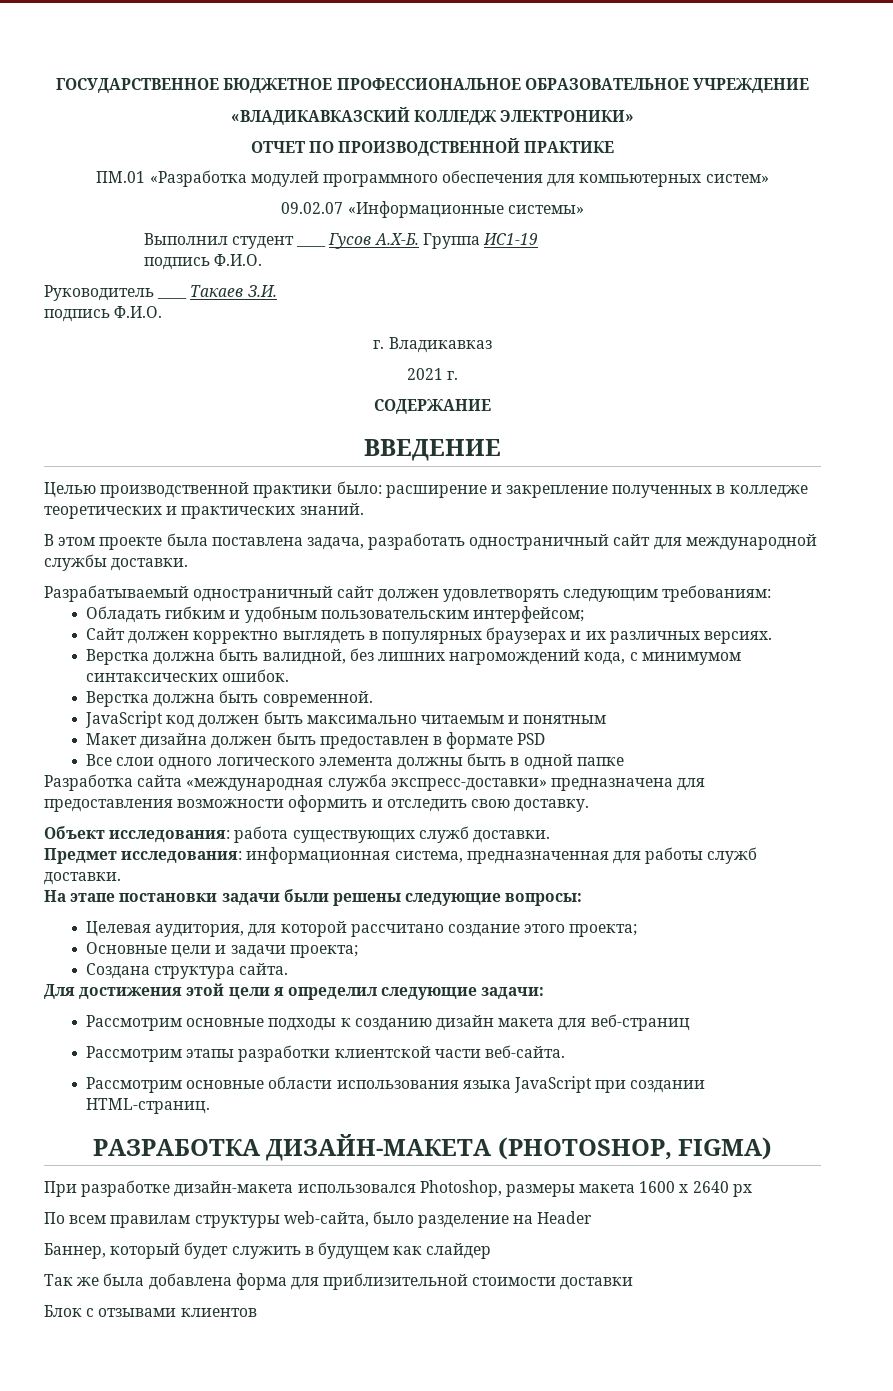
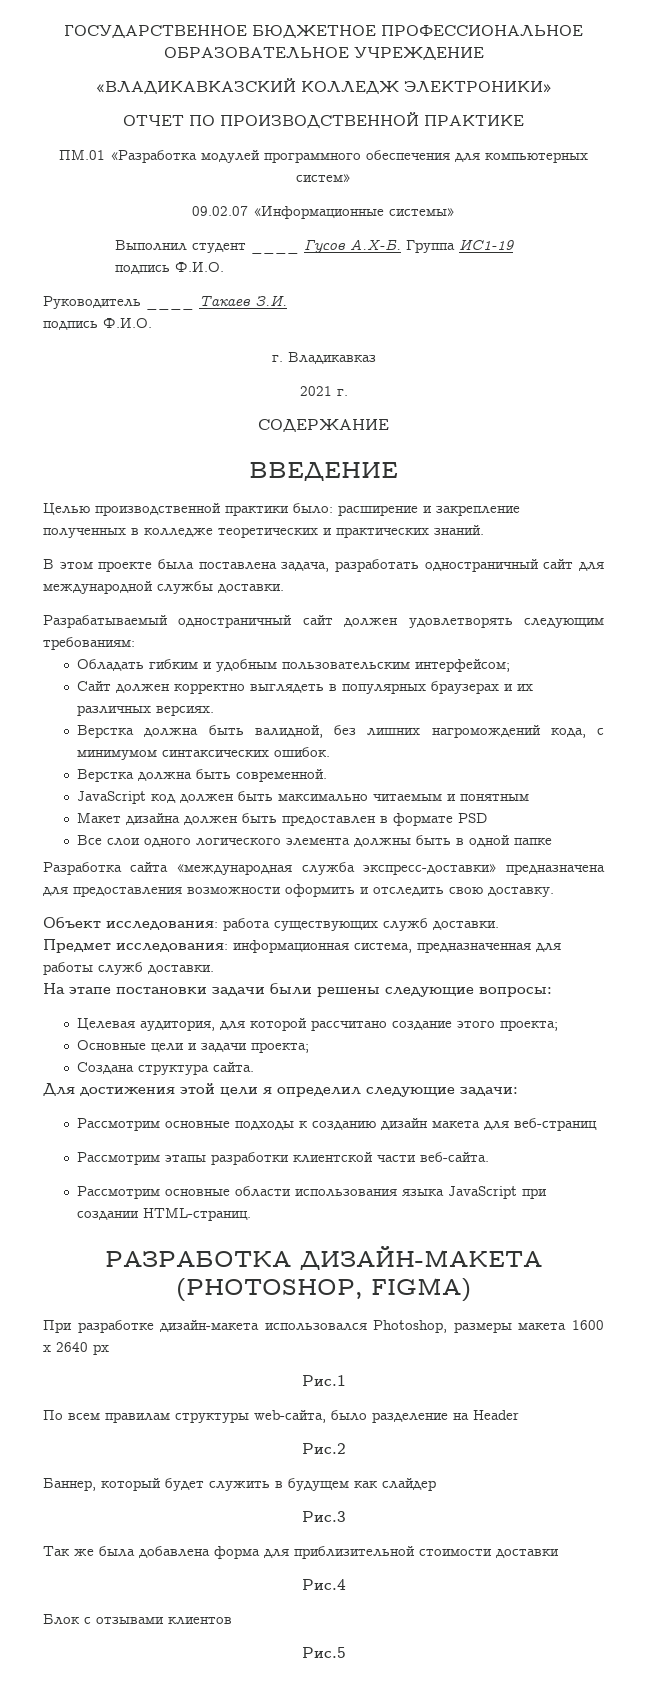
+ Рис.1
+ Рис.2
+ Рис.3
+ Рис.4
+ Рис.5

